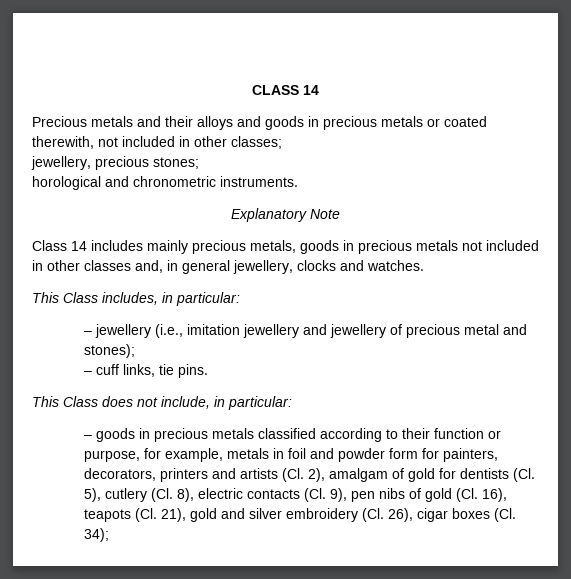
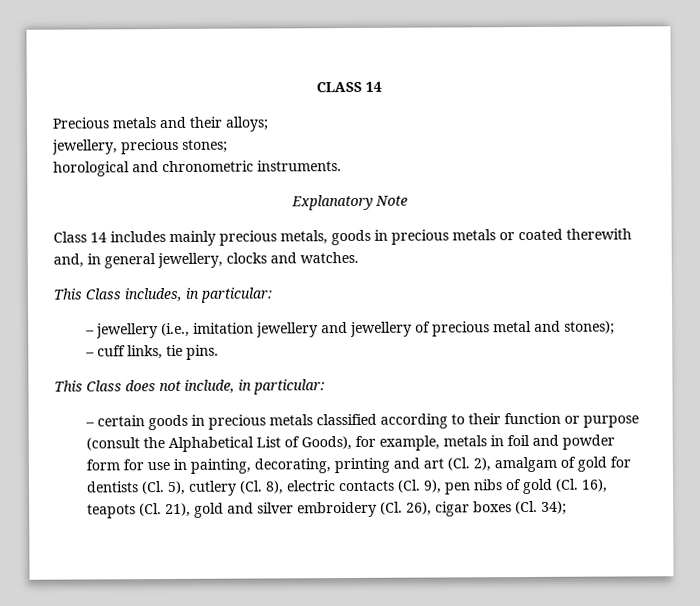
- Precious metals and their alloys and goods in precious metals or coated therewith, not included in other classes;
+ Precious metals and their alloys;
- Class 14 includes mainly precious metals, goods in precious metals not included in other classes and, in general jewellery, clocks and watches.
+ Class 14 includes mainly precious metals, goods in precious metals or coated therewith and, in general jewellery, clocks and watches.
- – goods in precious metals classified according to their function or purpose, for example, metals in foil and powder form for painters, decorators, printers and artists (Cl. 2), amalgam of gold for dentists (Cl. 5), cutlery (Cl. 8), electric contacts (Cl. 9), pen nibs of gold (Cl. 16), teapots (Cl. 21), gold and silver embroidery (Cl. 26), cigar boxes (Cl. 34);
+ – certain goods in precious metals classified according to their function or purpose (consult the Alphabetical List of Goods), for example, metals in foil and powder form for use in painting, decorating, printing and art (Cl. 2), amalgam of gold for dentists (Cl. 5), cutlery (Cl. 8), electric contacts (Cl. 9), pen nibs of gold (Cl. 16), teapots (Cl. 21), gold and silver embroidery (Cl. 26), cigar boxes (Cl. 34);

